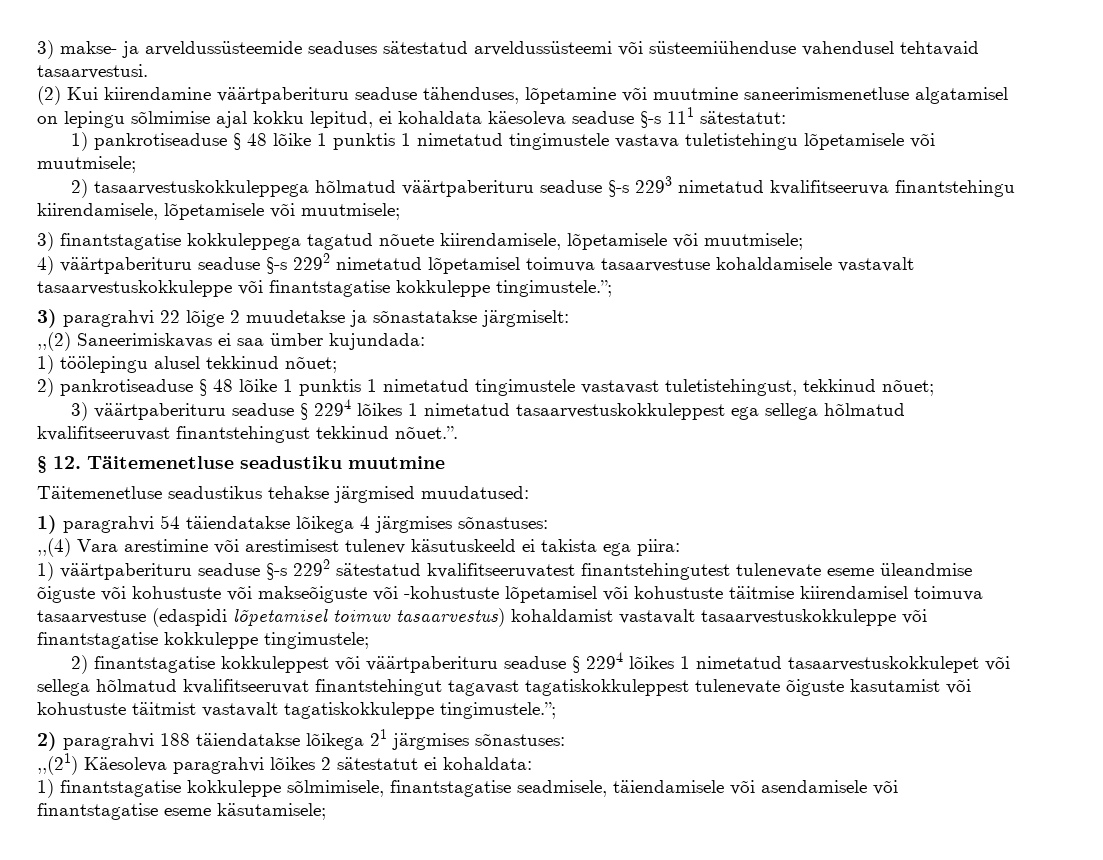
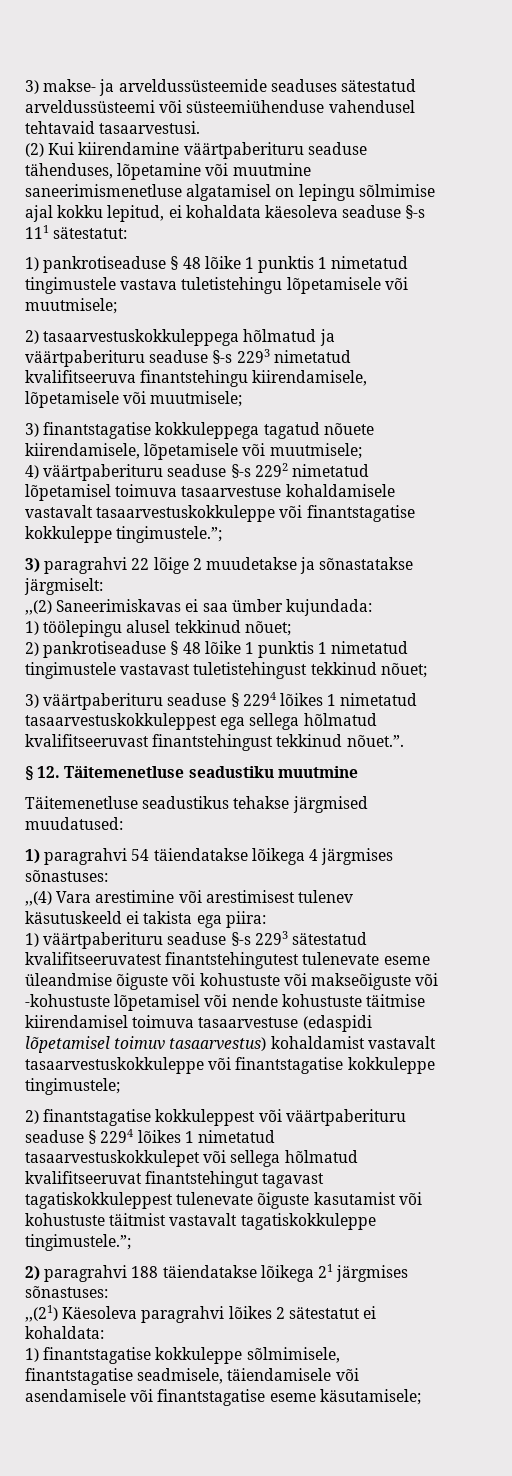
- 2) tasaarvestuskokkuleppega hõlmatud väärtpaberituru seaduse §-s 2293 nimetatud kvalifitseeruva finantstehingu kiirendamisele, lõpetamisele või muutmisele;
+ 2) tasaarvestuskokkuleppega hõlmatud ja väärtpaberituru seaduse §-s 2293 nimetatud kvalifitseeruva finantstehingu kiirendamisele, lõpetamisele või muutmisele;
- 2) pankrotiseaduse § 48 lõike 1 punktis 1 nimetatud tingimustele vastavast tuletistehingust, tekkinud nõuet;
+ 2) pankrotiseaduse § 48 lõike 1 punktis 1 nimetatud tingimustele vastavast tuletistehingust tekkinud nõuet;
- 1) väärtpaberituru seaduse §-s 2292 sätestatud kvalifitseeruvatest finantstehingutest tulenevate eseme üleandmise õiguste või kohustuste või makseõiguste või -kohustuste lõpetamisel või kohustuste täitmise kiirendamisel toimuva tasaarvestuse (edaspidi lõpetamisel toimuv tasaarvestus) kohaldamist vastavalt tasaarvestuskokkuleppe või finantstagatise kokkuleppe tingimustele;
+ 1) väärtpaberituru seaduse §-s 2293 sätestatud kvalifitseeruvatest finantstehingutest tulenevate eseme üleandmise õiguste või kohustuste või makseõiguste või -kohustuste lõpetamisel või nende kohustuste täitmise kiirendamisel toimuva tasaarvestuse (edaspidi lõpetamisel toimuv tasaarvestus) kohaldamist vastavalt tasaarvestuskokkuleppe või finantstagatise kokkuleppe tingimustele;

